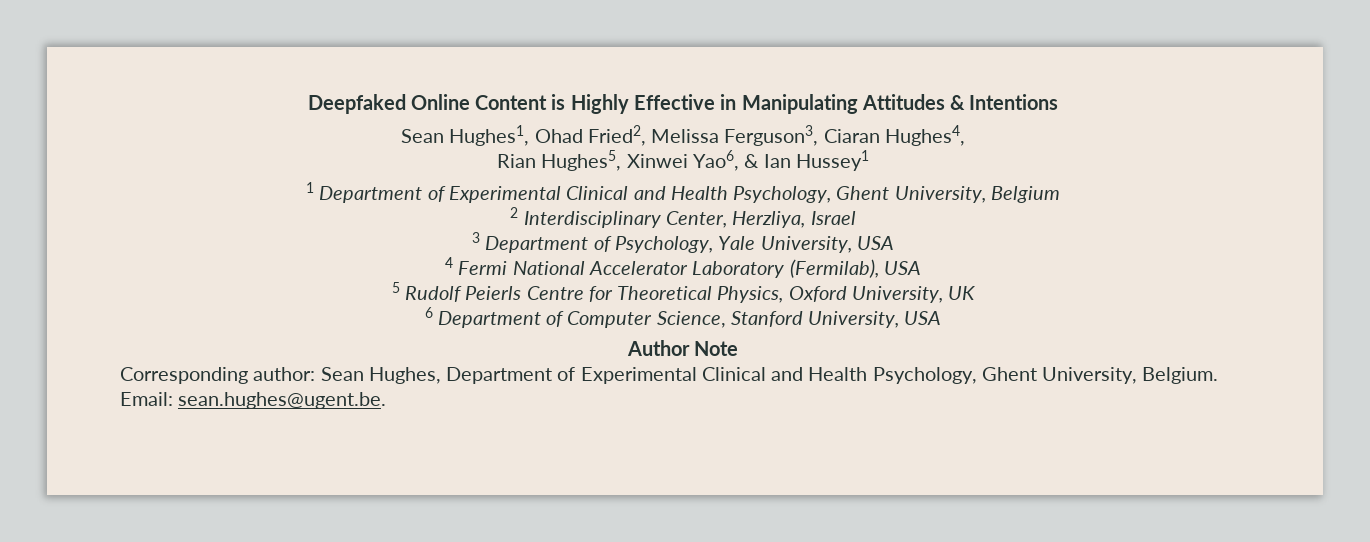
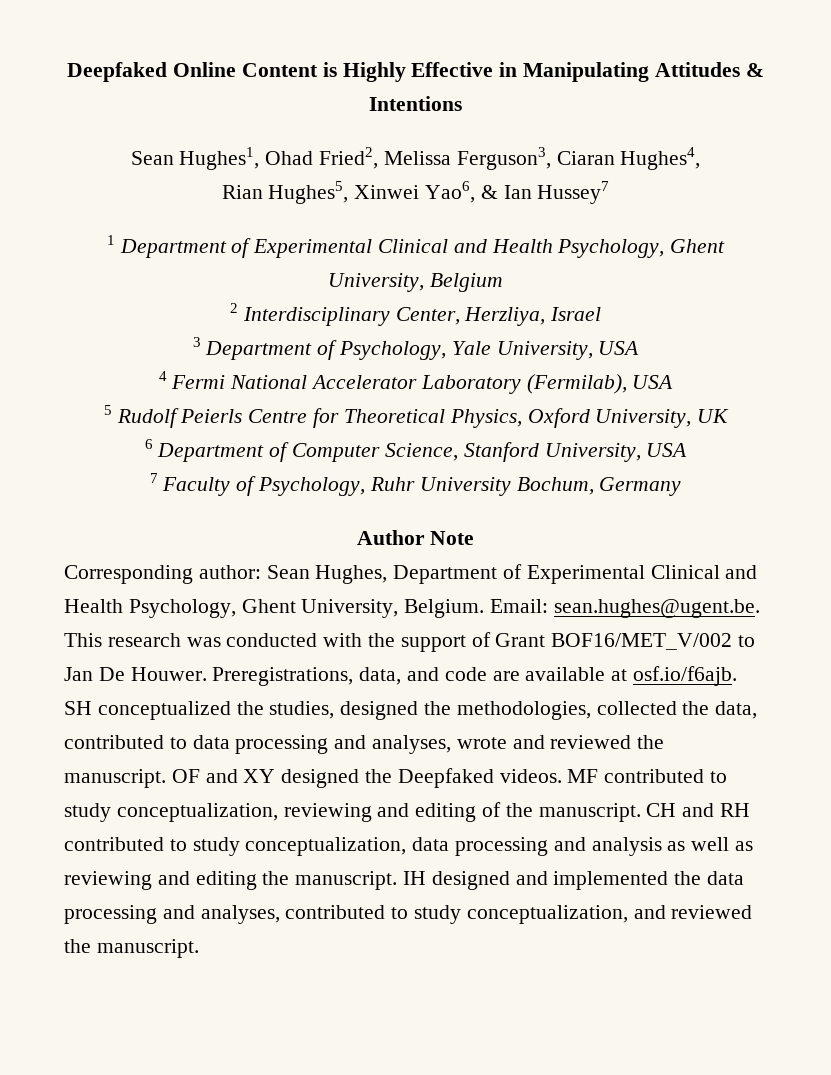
- Rian Hughes5, Xinwei Yao6, & Ian Hussey1
+ Rian Hughes5, Xinwei Yao6, & Ian Hussey7
+ 7 Faculty of Psychology, Ruhr University Bochum, Germany
- Email: sean.hughes@ugent.be.
+ Email: sean.hughes@ugent.be. This research was conducted with the support of Grant BOF16/MET_V/002 to Jan De Houwer. Preregistrations, data, and code are available at osf.io/f6ajb. SH conceptualized the studies, designed the methodologies, collected the data, contributed to data processing and analyses, wrote and reviewed the manuscript. OF and XY designed the Deepfaked videos. MF contributed to study conceptualization, reviewing and editing of the manuscript. CH and RH contributed to study conceptualization, data processing and analysis as well as reviewing and editing the manuscript. IH designed and implemented the data processing and analyses, contributed to study conceptualization, and reviewed the manuscript.

